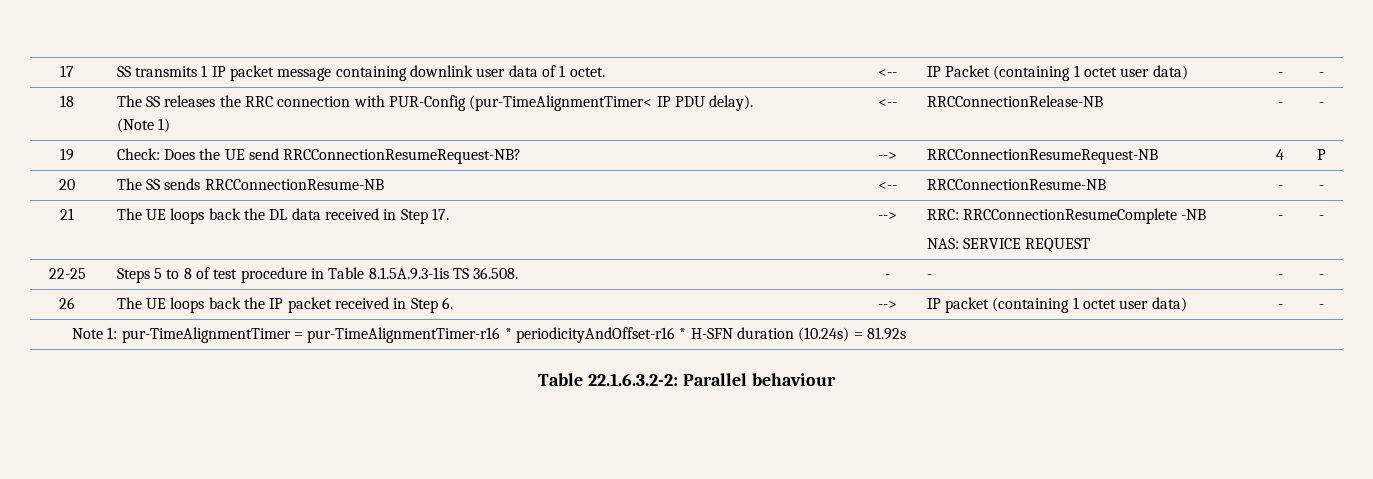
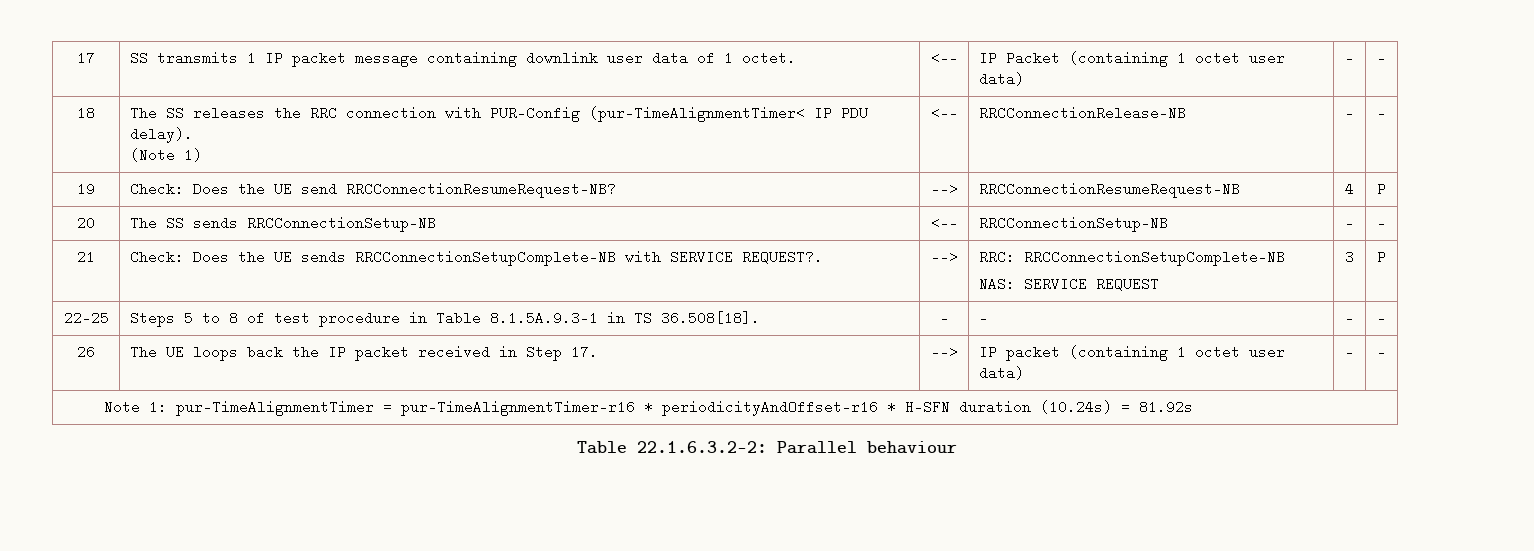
- 20 | The SS sends RRCConnectionResume-NB | <-- | RRCConnectionResume-NB | - | -
+ 20 | The SS sends RRCConnectionSetup-NB | <-- | RRCConnectionSetup-NB | - | -
- 21 | The UE loops back the DL data received in Step 17. | --> | RRC: RRCConnectionResumeComplete -NB
- NAS: SERVICE REQUEST | - | -
+ 21 | Check: Does the UE sends RRCConnectionSetupComplete-NB with SERVICE REQUEST?. | --> | RRC: RRCConnectionSetupComplete-NB
+ NAS: SERVICE REQUEST | 3 | P
- 22-25 | Steps 5 to 8 of test procedure in Table 8.1.5A.9.3-1is TS 36.508. | - | - | - | -
+ 22-25 | Steps 5 to 8 of test procedure in Table 8.1.5A.9.3-1 in TS 36.508[18]. | - | - | - | -
- 26 | The UE loops back the IP packet received in Step 6. | --> | IP packet (containing 1 octet user data) | - | -
+ 26 | The UE loops back the IP packet received in Step 17. | --> | IP packet (containing 1 octet user data) | - | -

